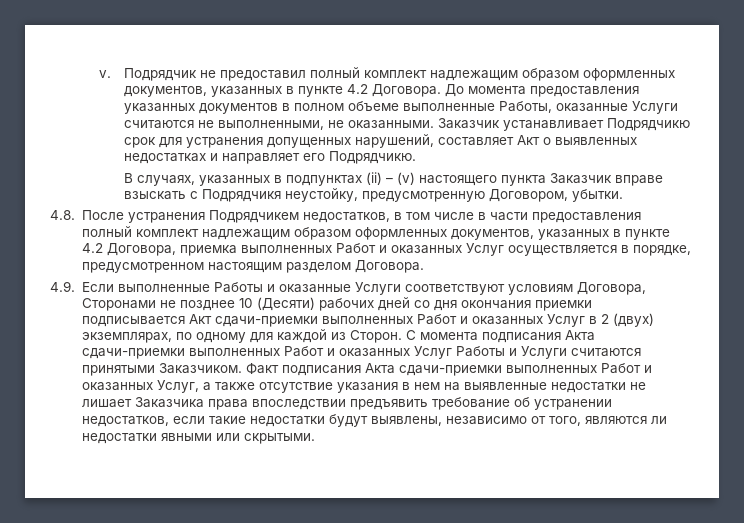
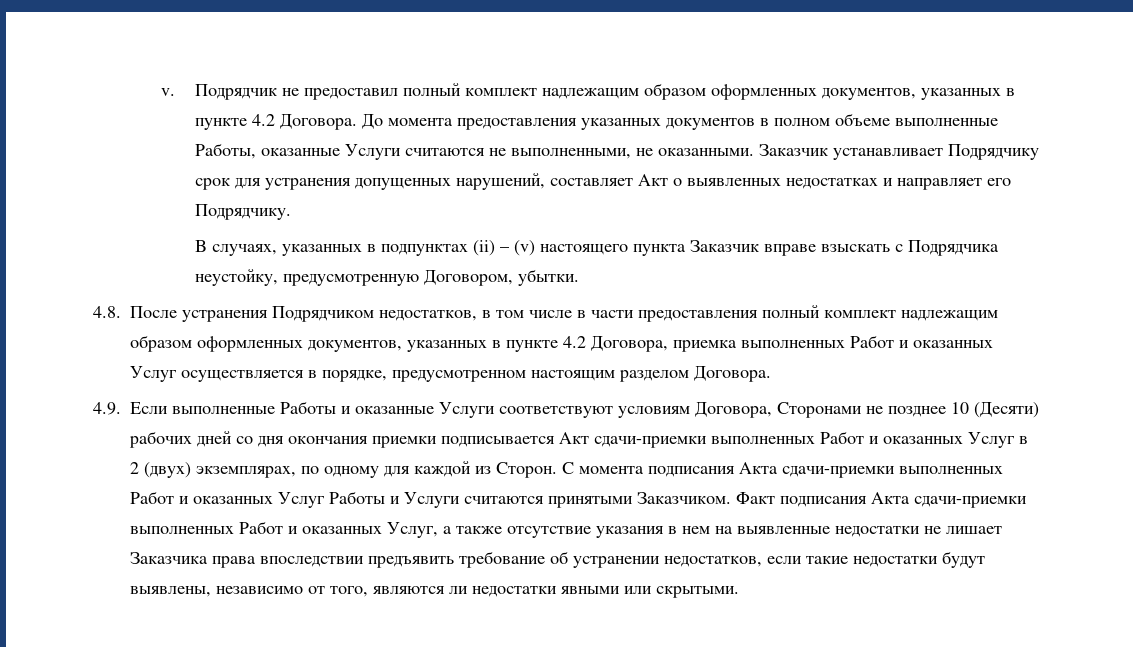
- Заказчик устанавливает Подрядчикю срок для устранения допущенных нарушений, составляет Акт о выявленных недостатках и направляет его Подрядчикю.
+ Заказчик устанавливает Подрядчику срок для устранения допущенных нарушений, составляет Акт о выявленных недостатках и направляет его Подрядчику.
- В случаях, указанных в подпунктах (ii) – (v) настоящего пункта Заказчик вправе взыскать с Подрядчикя неустойку, предусмотренную Договором, убытки.
+ В случаях, указанных в подпунктах (ii) – (v) настоящего пункта Заказчик вправе взыскать с Подрядчика неустойку, предусмотренную Договором, убытки.
- 4.8. После устранения Подрядчикем недостатков, в том числе в части предоставления полный комплект надлежащим образом оформленных документов, указанных в пункте 4.2 Договора, приемка выполненных Работ и оказанных Услуг осуществляется в порядке, предусмотренном настоящим разделом Договора.
+ 4.8. После устранения Подрядчиком недостатков, в том числе в части предоставления полный комплект надлежащим образом оформленных документов, указанных в пункте 4.2 Договора, приемка выполненных Работ и оказанных Услуг осуществляется в порядке, предусмотренном настоящим разделом Договора.

